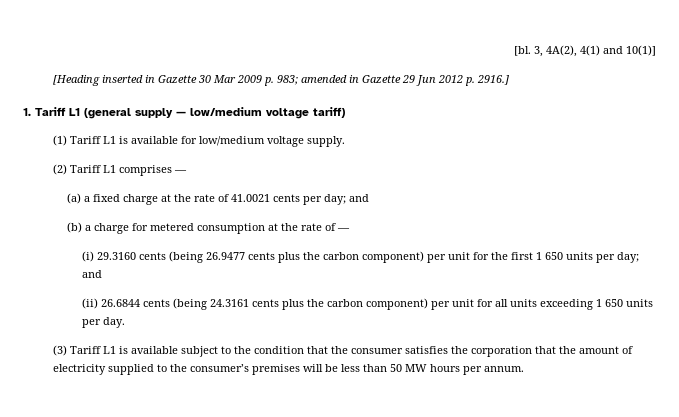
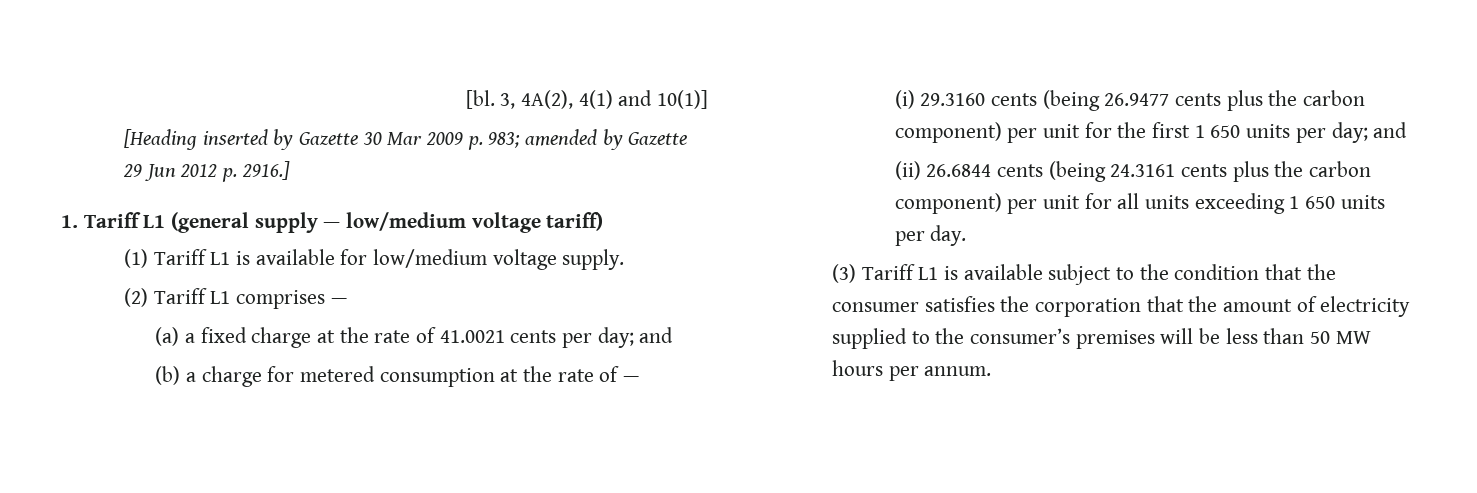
- [Heading inserted in Gazette 30 Mar 2009 p. 983; amended in Gazette 29 Jun 2012 p. 2916.]
+ [Heading inserted by Gazette 30 Mar 2009 p. 983; amended by Gazette 29 Jun 2012 p. 2916.]

